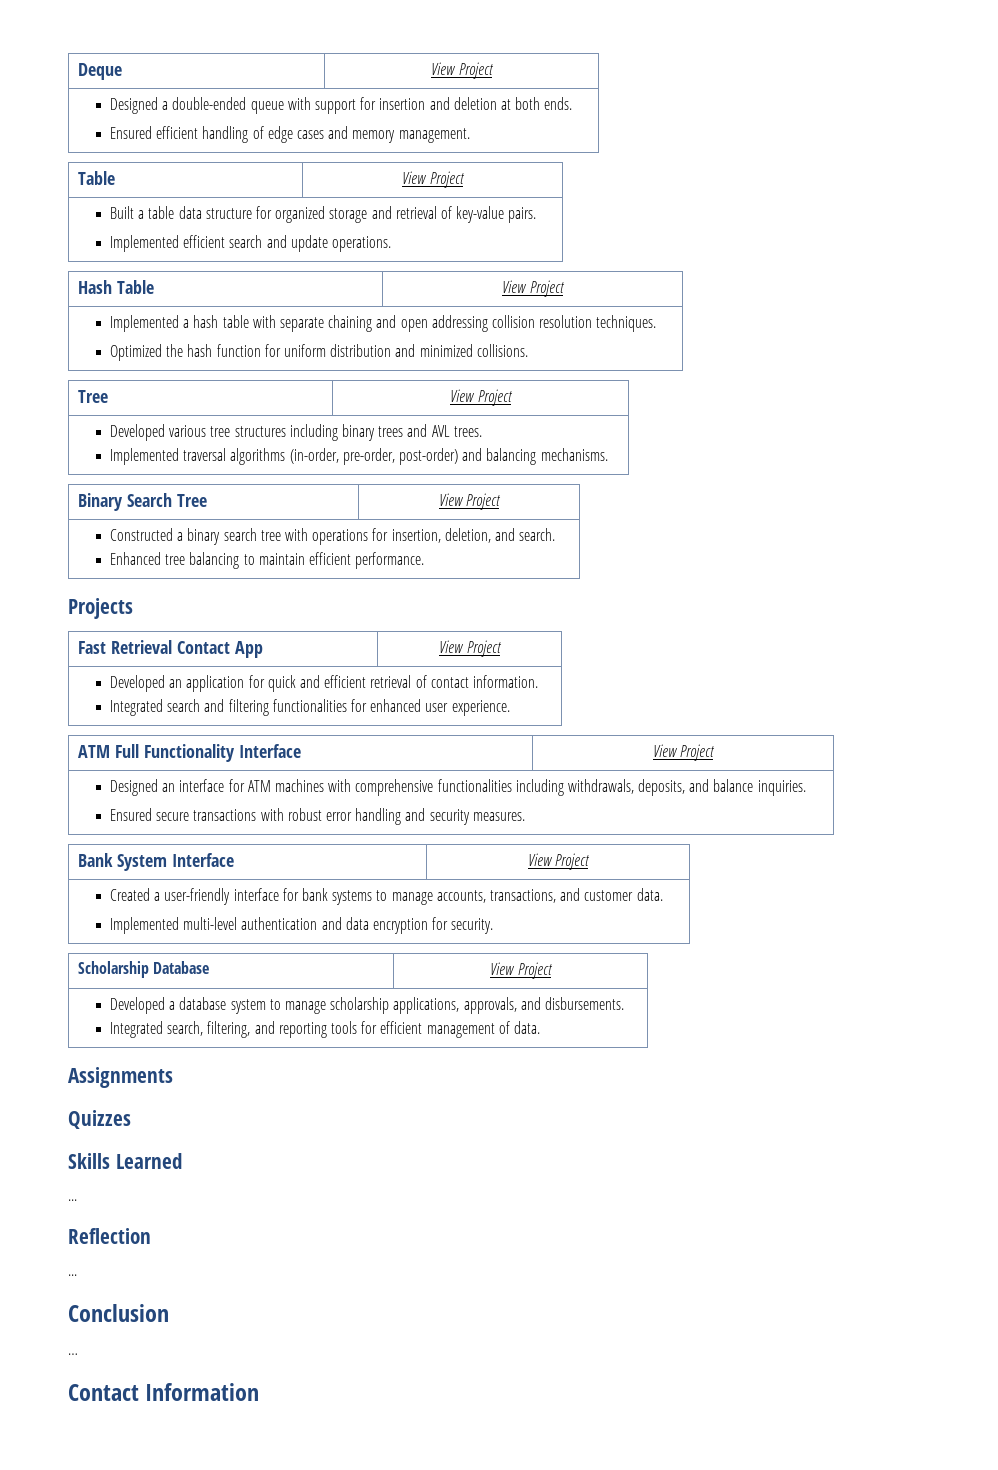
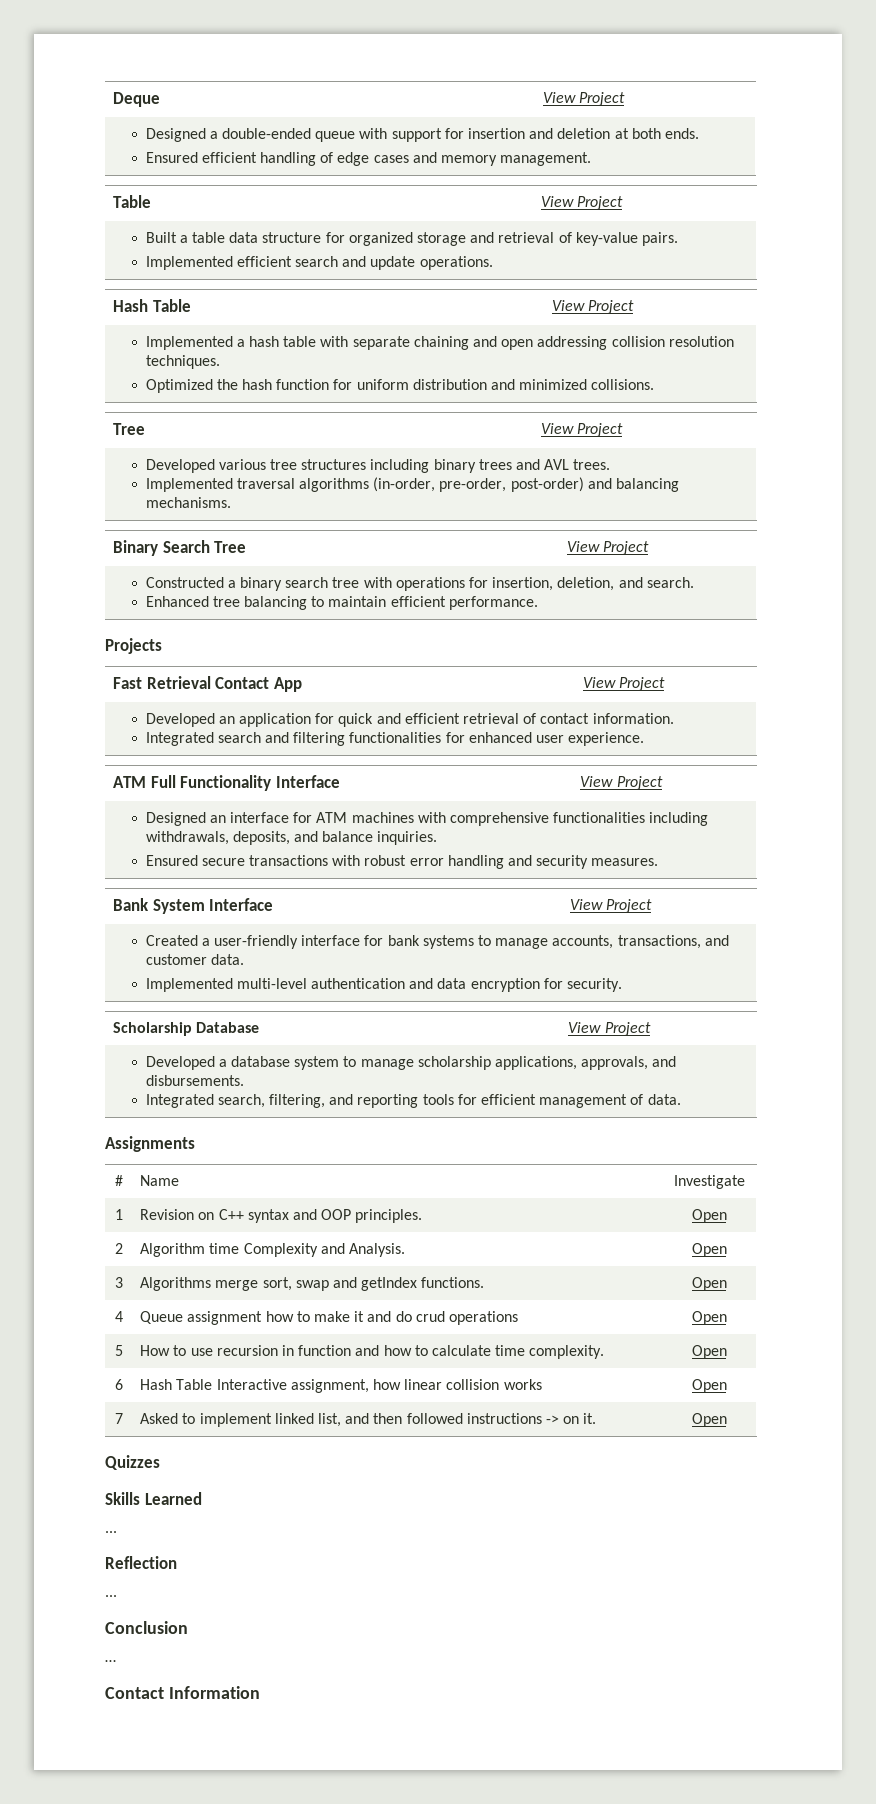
+ # | Name | Investigate
+ 1 | Revision on C++ syntax and OOP principles. | Open
+ 2 | Algorithm time Complexity and Analysis. | Open
+ 3 | Algorithms merge sort, swap and getIndex functions. | Open
+ 4 | Queue assignment how to make it and do crud operations | Open
+ 5 | How to use recursion in function and how to calculate time complexity. | Open
+ 6 | Hash Table Interactive assignment, how linear collision works | Open
+ 7 | Asked to implement linked list, and then followed instructions -> on it. | Open

